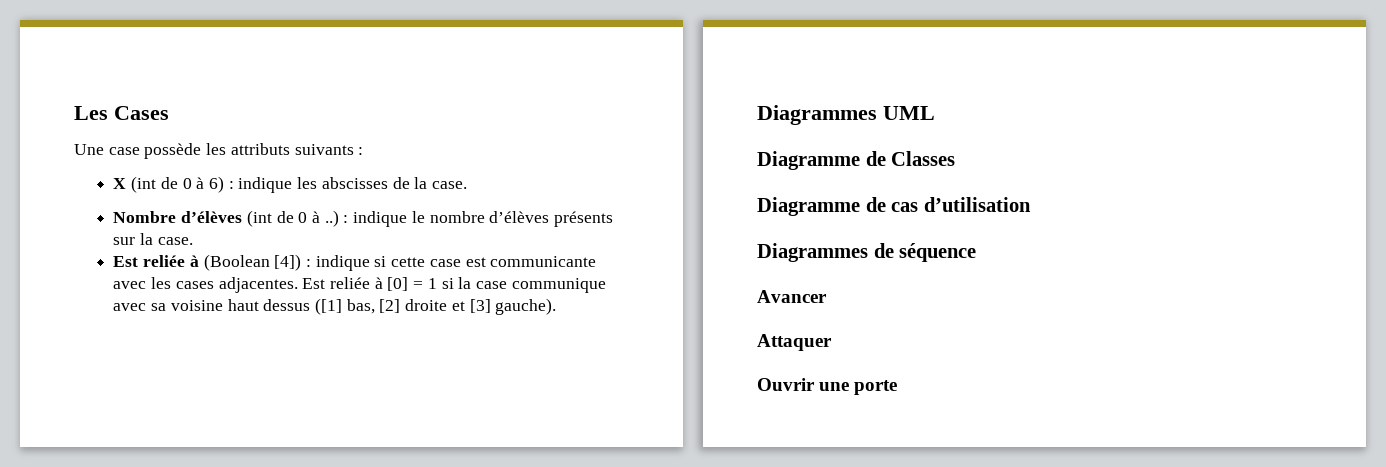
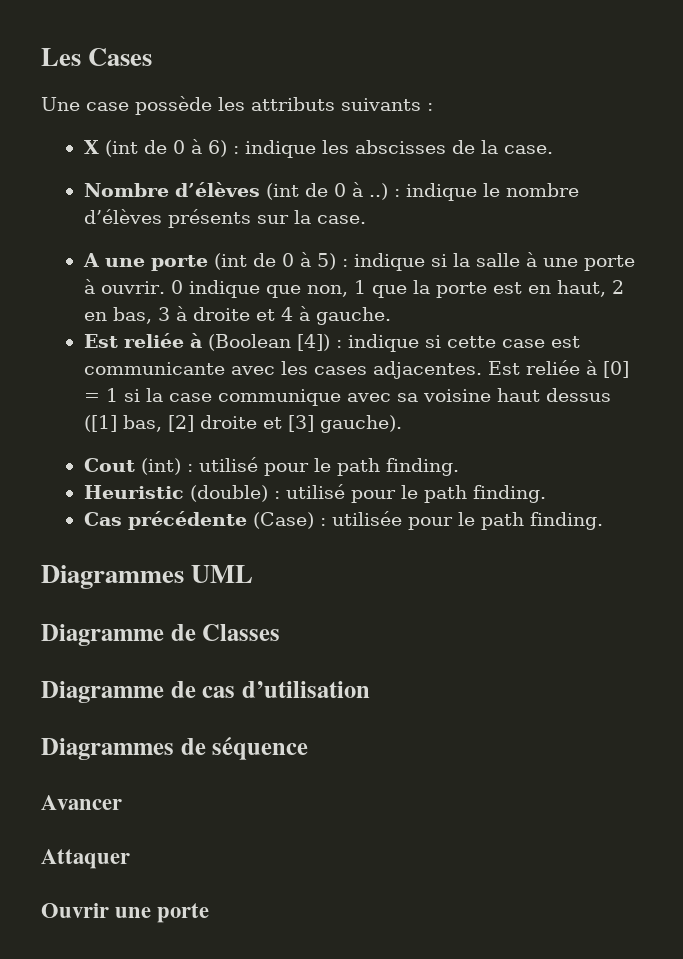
+ A une porte (int de 0 à 5) : indique si la salle à une porte à ouvrir. 0 indique que non, 1 que la porte est en haut, 2 en bas, 3 à droite et 4 à gauche.
+ Cout (int) : utilisé pour le path finding.
+ Heuristic (double) : utilisé pour le path finding.
+ Cas précédente (Case) : utilisée pour le path finding.

